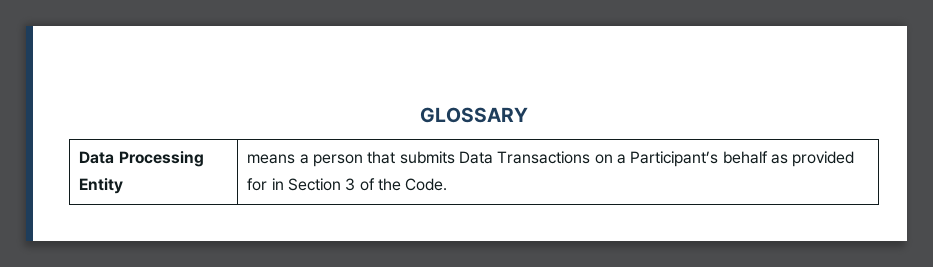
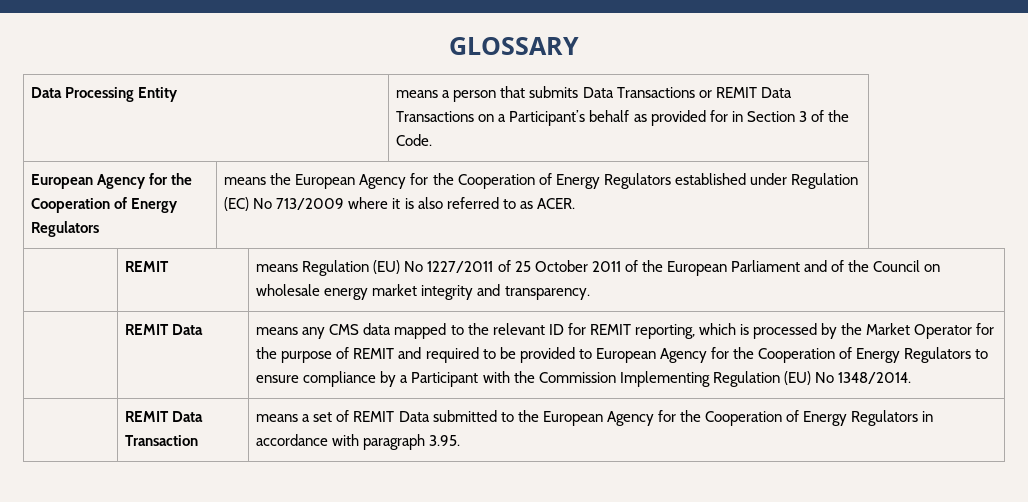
- Data Processing Entity | means a person that submits Data Transactions on a Participant’s behalf as provided for in Section 3 of the Code.
+ Data Processing Entity | means a person that submits Data Transactions or REMIT Data Transactions on a Participant’s behalf as provided for in Section 3 of the Code.
+ European Agency for the Cooperation of Energy Regulators | means the European Agency for the Cooperation of Energy Regulators established under Regulation (EC) No 713/2009 where it is also referred to as ACER.
+ | REMIT | means Regulation (EU) No 1227/2011 of 25 October 2011 of the European Parliament and of the Council on wholesale energy market integrity and transparency.
+ | REMIT Data | means any CMS data mapped to the relevant ID for REMIT reporting, which is processed by the Market Operator for the purpose of REMIT and required to be provided to European Agency for the Cooperation of Energy Regulators to ensure compliance by a Participant with the Commission Implementing Regulation (EU) No 1348/2014.
+ | REMIT Data Transaction | means a set of REMIT Data submitted to the European Agency for the Cooperation of Energy Regulators in accordance with paragraph 3.95.

